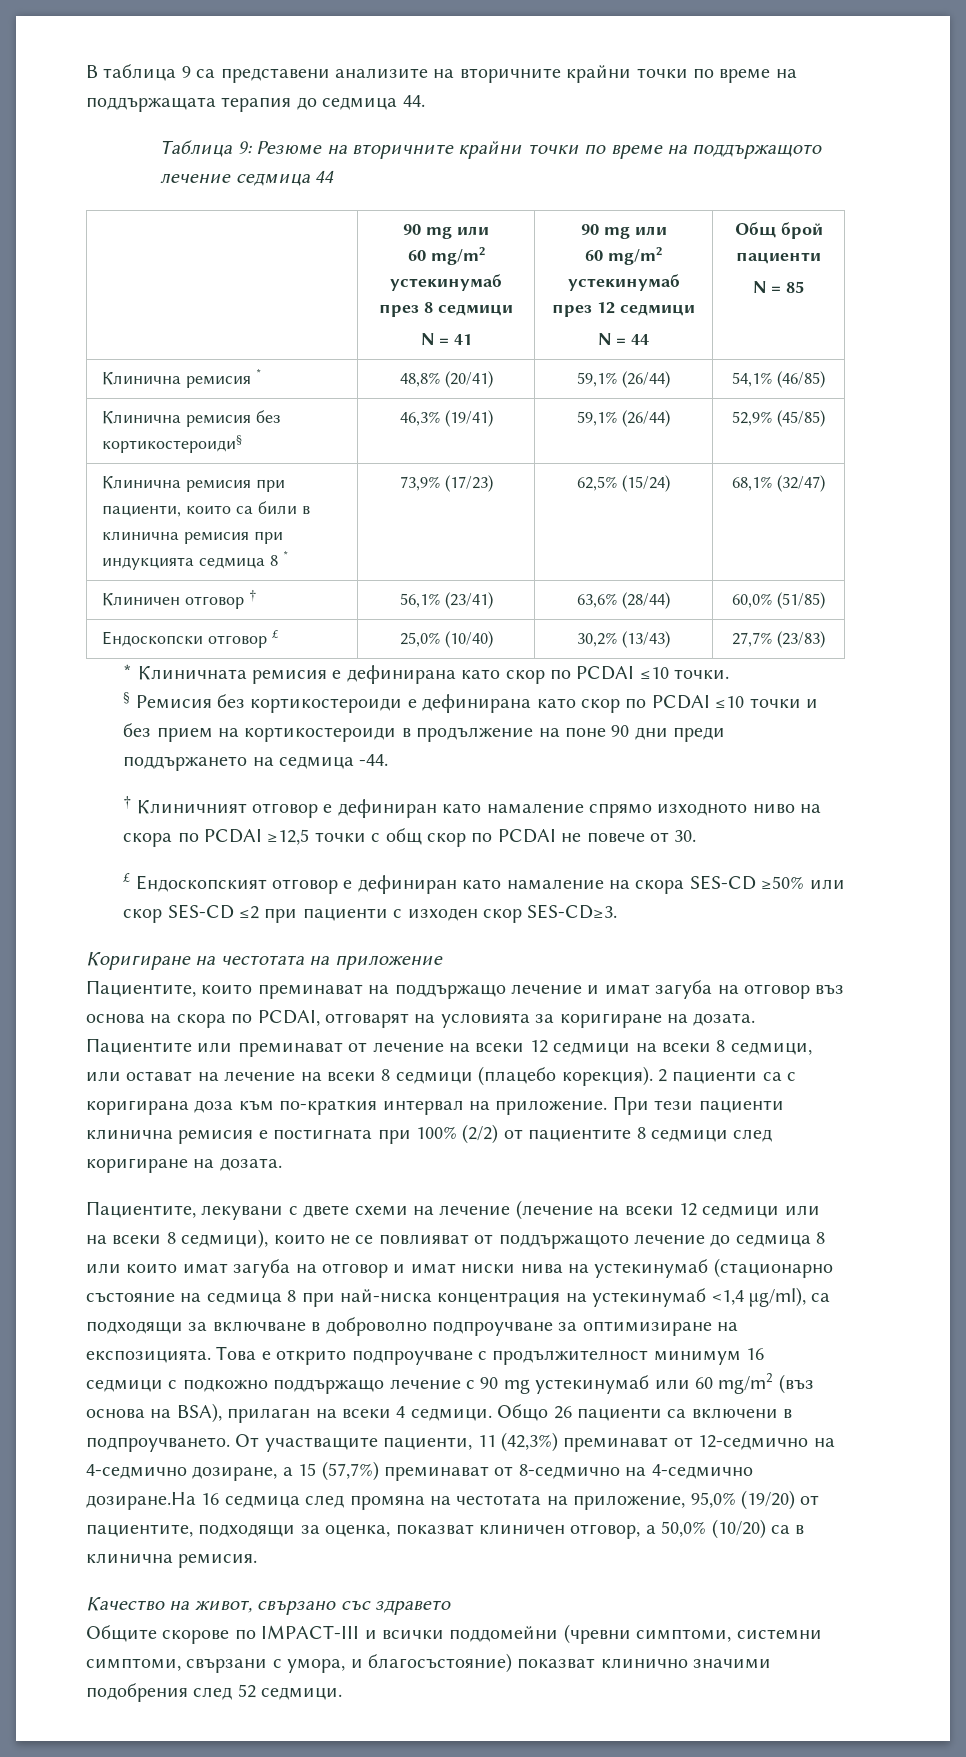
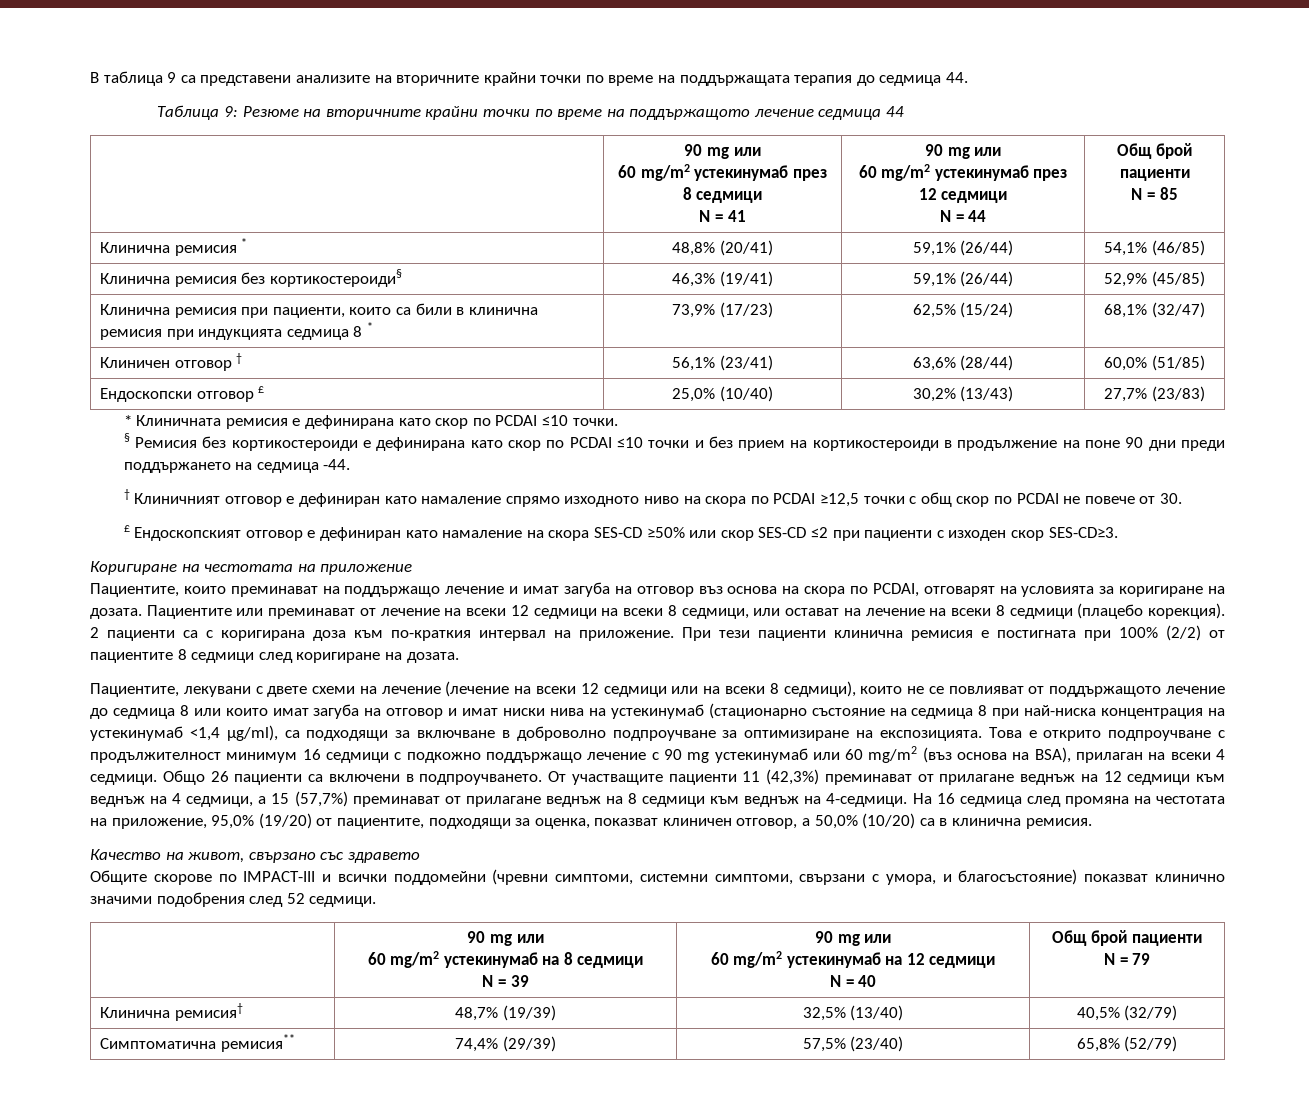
- От участващите пациенти, 11 (42,3%) преминaват от 12-седмично на 4-седмично дозиране, а 15 (57,7%) преминават от 8-седмично на 4-седмично дозиране.На 16 седмица след промяна на честотата на приложение, 95,0% (19/20) от пациентите, подходящи за оценка, показват клиничен отговор, а 50,0% (10/20) са в клинична ремисия.
+ От участващите пациенти 11 (42,3%) преминaват от прилагане веднъж на 12 седмици към веднъж на 4 седмици, а 15 (57,7%) преминават от прилагане веднъж на 8 седмици към веднъж на 4-седмици. На 16 седмица след промяна на честотата на приложение, 95,0% (19/20) от пациентите, подходящи за оценка, показват клиничен отговор, а 50,0% (10/20) са в клинична ремисия.
  Общите скорове по IMPACT-III и всички поддомейни (чревни симптоми, системни симптоми, свързани с умора, и благосъстояние) показват клинично значими подобрения след 52 седмици.
+ | 90 mg или
+ 60 mg/m2 устекинумаб на 8 седмици
+ N = 39 | 90 mg или
+ 60 mg/m2 устекинумаб на 12 седмици
+ N = 40 | Общ брой пациенти
+ N = 79
+ Клинична ремисия† | 48,7% (19/39) | 32,5% (13/40) | 40,5% (32/79)
+ Симптоматична ремисия** | 74,4% (29/39) | 57,5% (23/40) | 65,8% (52/79)

